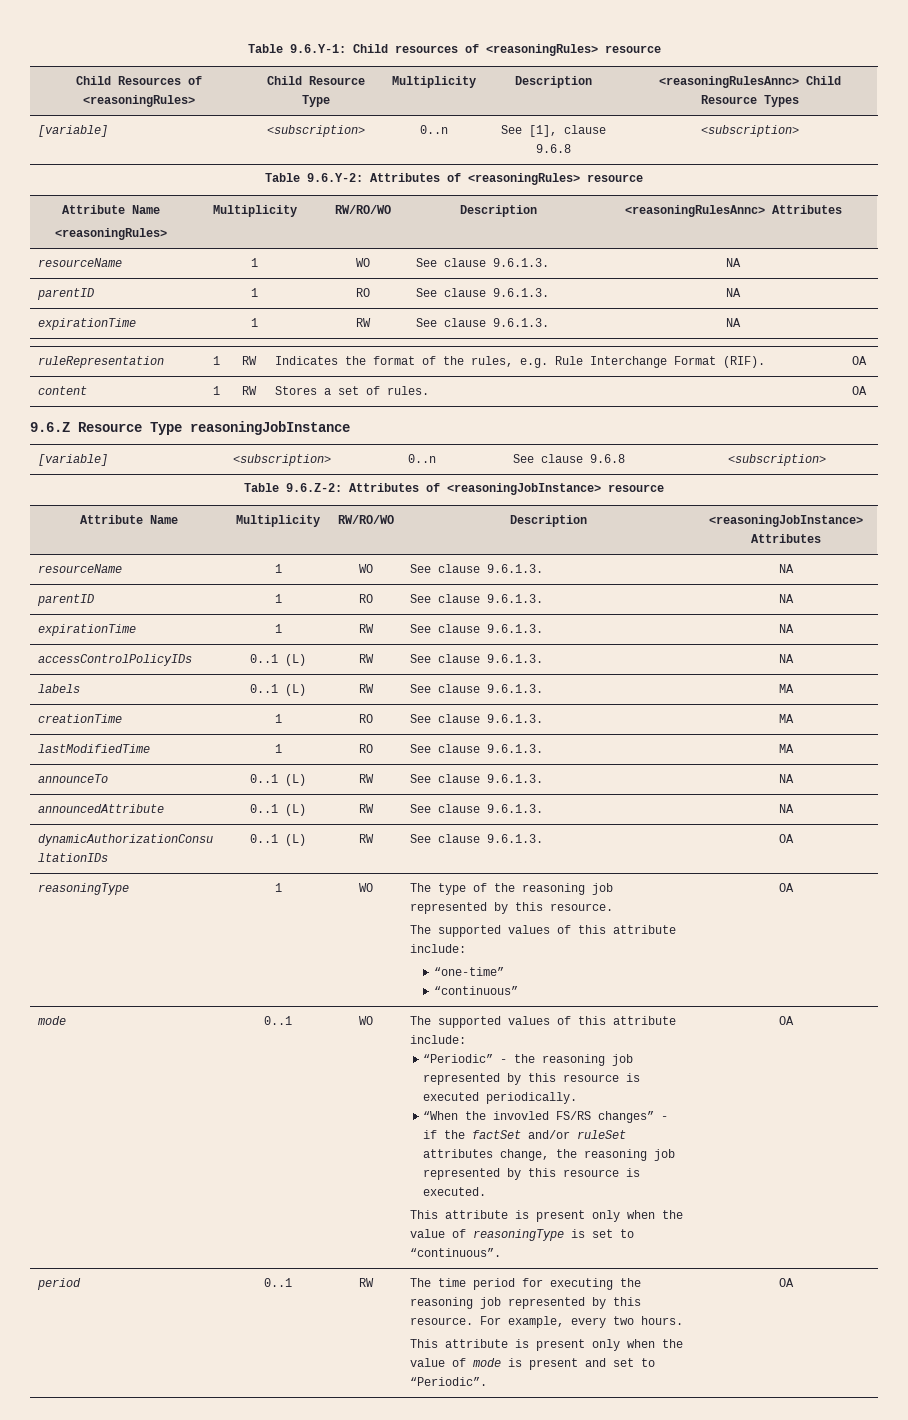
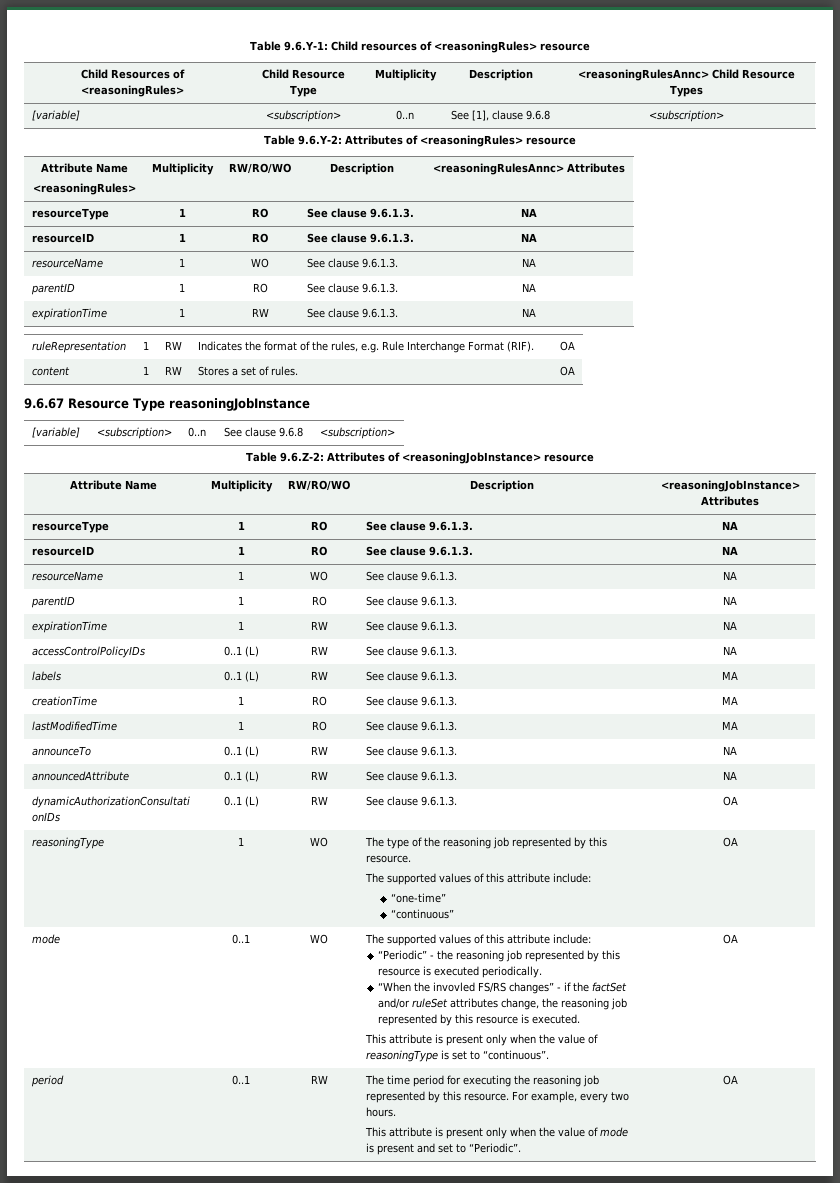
  Table 9.6.Y-2: Attributes of <reasoningRules> resource
  Attribute Name
  <reasoningRules> | Multiplicity | RW/RO/WO | Description | <reasoningRulesAnnc> Attributes
+ resourceType | 1 | RO | See clause 9.6.1.3. | NA
+ resourceID | 1 | RO | See clause 9.6.1.3. | NA
- 9.6.Z Resource Type reasoningJobInstance
+ 9.6.67 Resource Type reasoningJobInstance
  Attribute Name | Multiplicity | RW/RO/WO | Description | <reasoningJobInstance> Attributes
+ resourceType | 1 | RO | See clause 9.6.1.3. | NA
+ resourceID | 1 | RO | See clause 9.6.1.3. | NA

